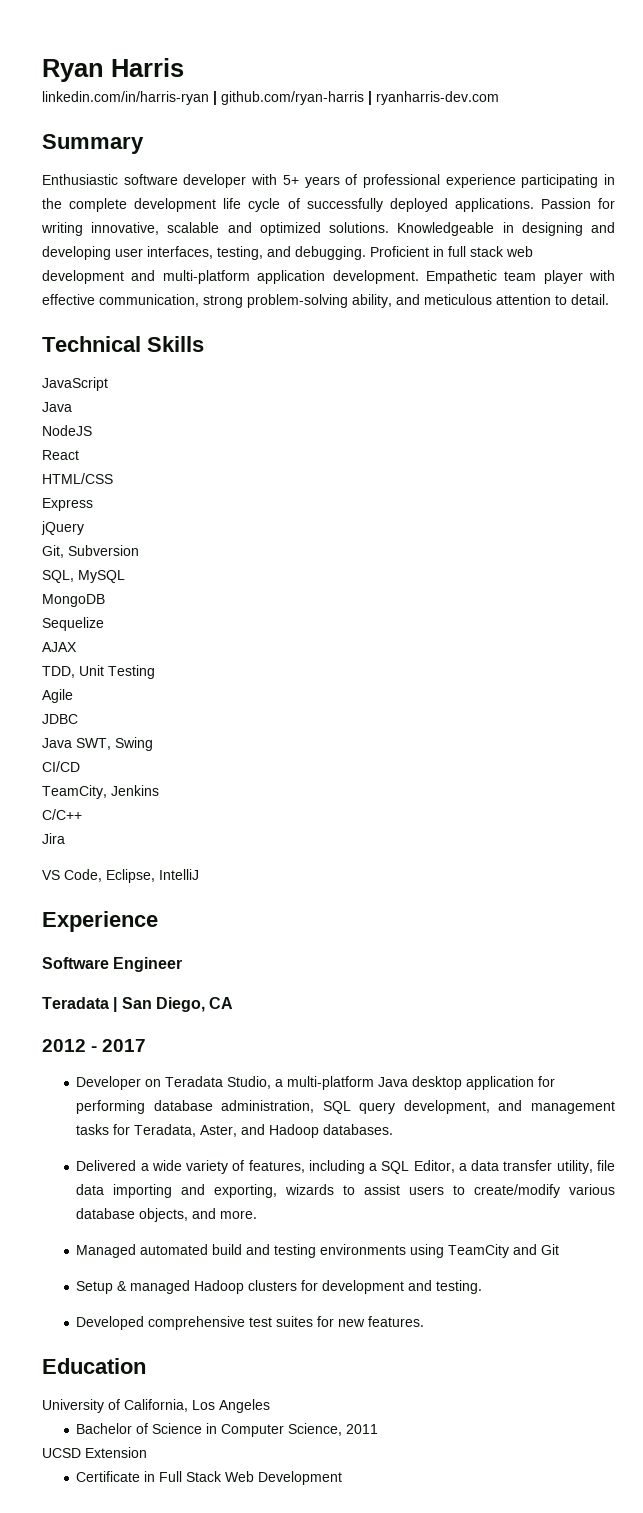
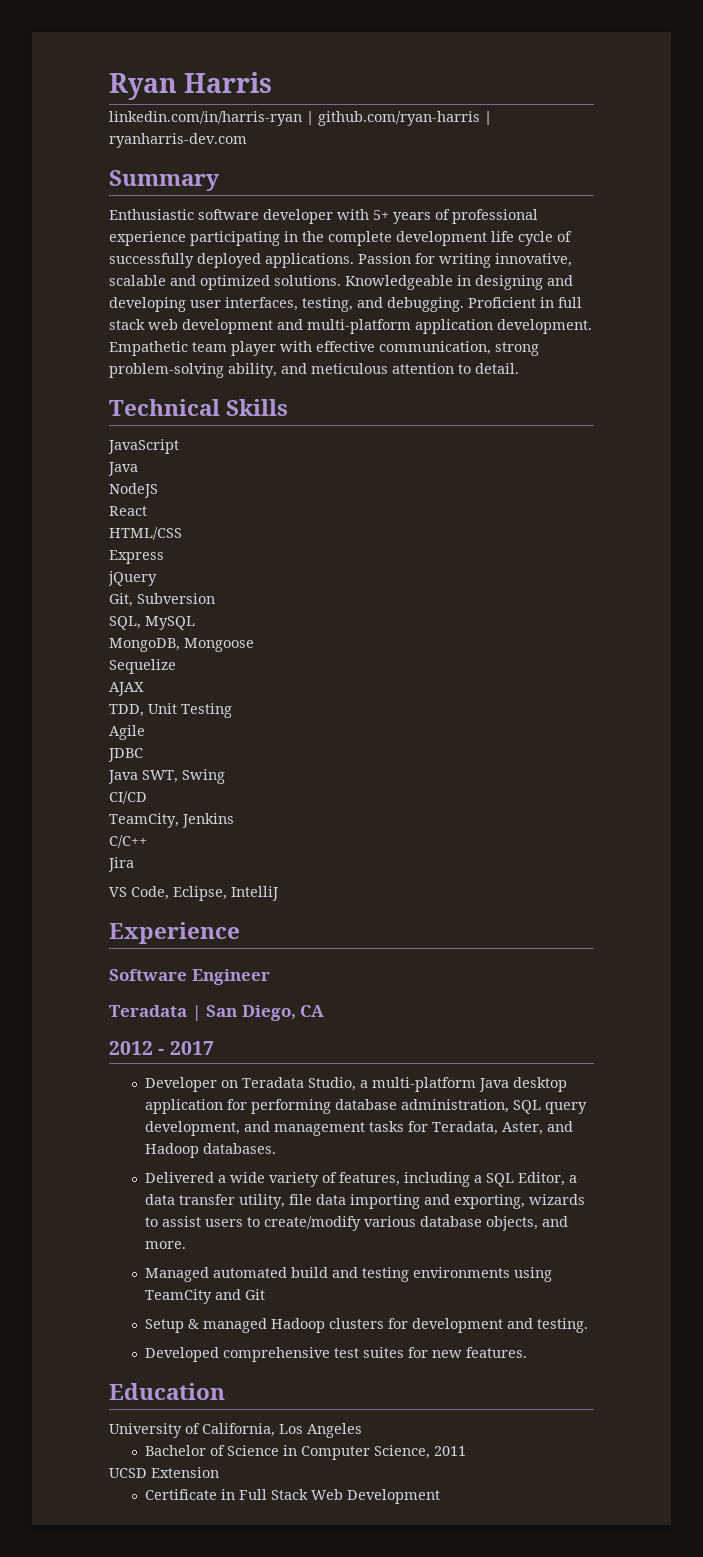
- MongoDB
+ MongoDB, Mongoose

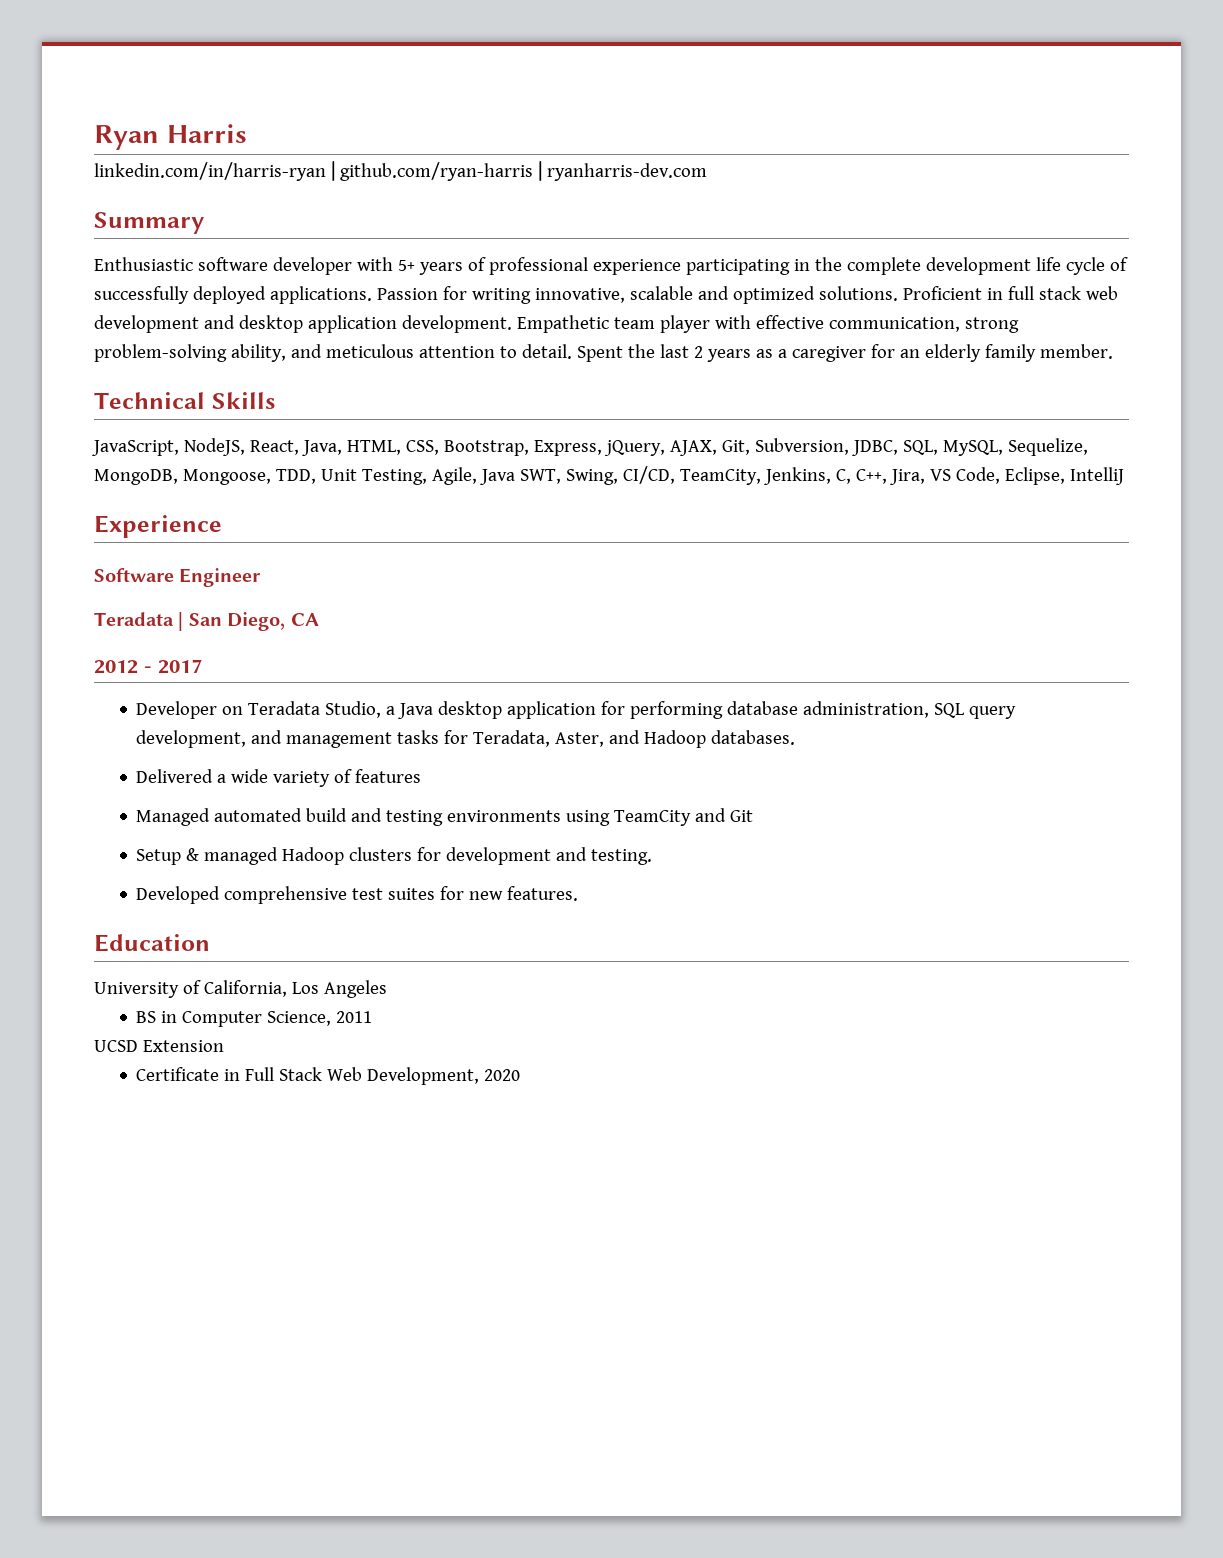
- Knowledgeable in designing and developing user interfaces, testing, and debugging.
- Proficient in full stack web development and multi-platform application development.
+ Proficient in full stack web development and desktop application development.
- Empathetic team player with effective communication, strong problem-solving ability, and meticulous attention to detail.
+ Empathetic team player with effective communication, strong problem-solving ability, and meticulous attention to detail. Spent the last 2 years as a caregiver for an elderly family member.
  Technical Skills
- JavaScript
- Java
- NodeJS
- React
- HTML/CSS
- Express
- jQuery
- Git, Subversion
- SQL, MySQL
- MongoDB, Mongoose
- Sequelize
- AJAX
- TDD, Unit Testing
- Agile
- JDBC
- Java SWT, Swing
- CI/CD
- TeamCity, Jenkins
- C/C++
- Jira
- VS Code, Eclipse, IntelliJ
+ JavaScript, NodeJS, React, Java, HTML, CSS, Bootstrap, Express, jQuery, AJAX, Git, Subversion, JDBC, SQL, MySQL, Sequelize, MongoDB, Mongoose, TDD, Unit Testing, Agile, Java SWT, Swing, CI/CD, TeamCity, Jenkins, C, C++, Jira, VS Code, Eclipse, IntelliJ
- Developer on Teradata Studio, a multi-platform Java desktop application for performing database administration, SQL query development, and management tasks for Teradata, Aster, and Hadoop databases.
+ Developer on Teradata Studio, a Java desktop application for performing database administration, SQL query development, and management tasks for Teradata, Aster, and Hadoop databases.
- Delivered a wide variety of features, including a SQL Editor, a data transfer utility, file data importing and exporting, wizards to assist users to create/modify various database objects, and more.
+ Delivered a wide variety of features
- Bachelor of Science in Computer Science, 2011
+ BS in Computer Science, 2011
- Certificate in Full Stack Web Development
+ Certificate in Full Stack Web Development, 2020

